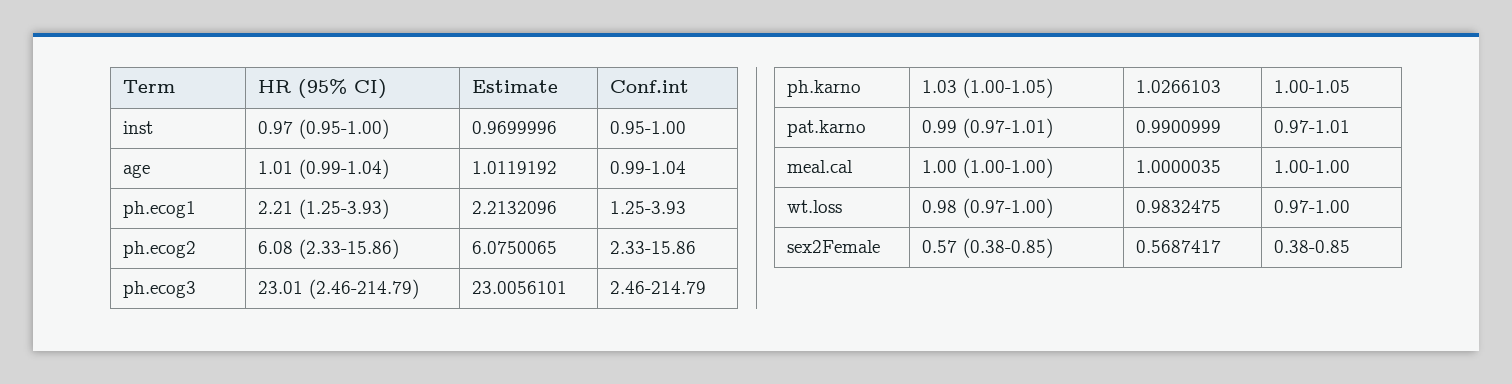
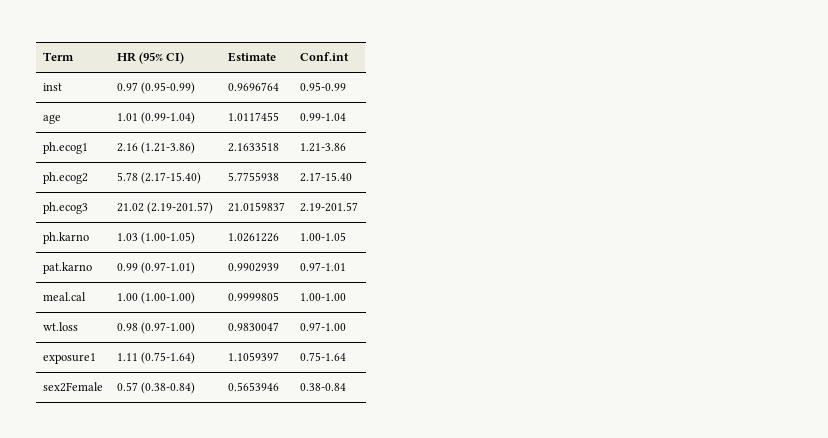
- inst | 0.97 (0.95-1.00) | 0.9699996 | 0.95-1.00
+ inst | 0.97 (0.95-0.99) | 0.9696764 | 0.95-0.99
- age | 1.01 (0.99-1.04) | 1.0119192 | 0.99-1.04
+ age | 1.01 (0.99-1.04) | 1.0117455 | 0.99-1.04
- ph.ecog1 | 2.21 (1.25-3.93) | 2.2132096 | 1.25-3.93
- ph.ecog2 | 6.08 (2.33-15.86) | 6.0750065 | 2.33-15.86
- ph.ecog3 | 23.01 (2.46-214.79) | 23.0056101 | 2.46-214.79
+ ph.ecog1 | 2.16 (1.21-3.86) | 2.1633518 | 1.21-3.86
+ ph.ecog2 | 5.78 (2.17-15.40) | 5.7755938 | 2.17-15.40
+ ph.ecog3 | 21.02 (2.19-201.57) | 21.0159837 | 2.19-201.57
- ph.karno | 1.03 (1.00-1.05) | 1.0266103 | 1.00-1.05
+ ph.karno | 1.03 (1.00-1.05) | 1.0261226 | 1.00-1.05
- pat.karno | 0.99 (0.97-1.01) | 0.9900999 | 0.97-1.01
+ pat.karno | 0.99 (0.97-1.01) | 0.9902939 | 0.97-1.01
- meal.cal | 1.00 (1.00-1.00) | 1.0000035 | 1.00-1.00
+ meal.cal | 1.00 (1.00-1.00) | 0.9999805 | 1.00-1.00
- wt.loss | 0.98 (0.97-1.00) | 0.9832475 | 0.97-1.00
+ wt.loss | 0.98 (0.97-1.00) | 0.9830047 | 0.97-1.00
+ exposure1 | 1.11 (0.75-1.64) | 1.1059397 | 0.75-1.64
- sex2Female | 0.57 (0.38-0.85) | 0.5687417 | 0.38-0.85
+ sex2Female | 0.57 (0.38-0.84) | 0.5653946 | 0.38-0.84

